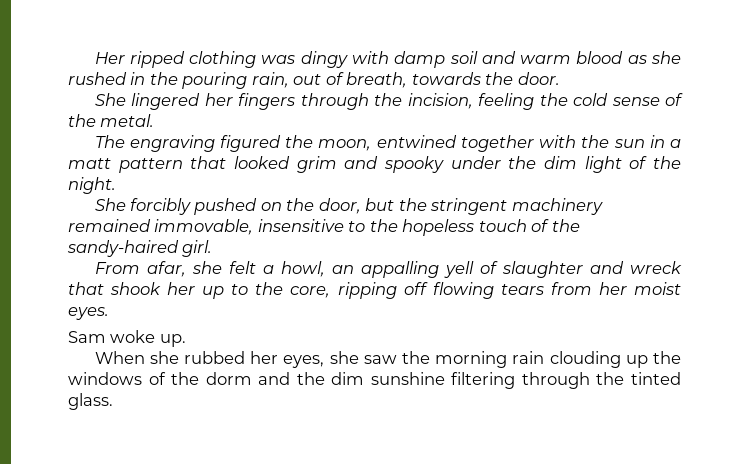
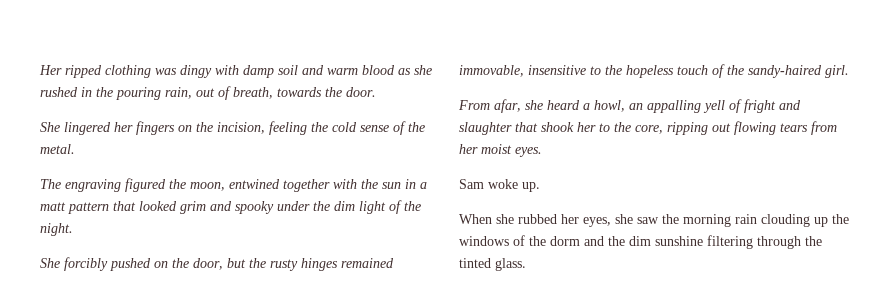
- She lingered her fingers through the incision, feeling the cold sense of the metal.
+ She lingered her fingers on the incision, feeling the cold sense of the metal.
- She forcibly pushed on the door, but the stringent machinery remained immovable, insensitive to the hopeless touch of the sandy-haired girl.
+ She forcibly pushed on the door, but the rusty hinges remained immovable, insensitive to the hopeless touch of the sandy-haired girl.
- From afar, she felt a howl, an appalling yell of slaughter and wreck that shook her up to the core, ripping off flowing tears from her moist eyes.
+ From afar, she heard a howl, an appalling yell of fright and slaughter that shook her to the core, ripping out flowing tears from her moist eyes.

